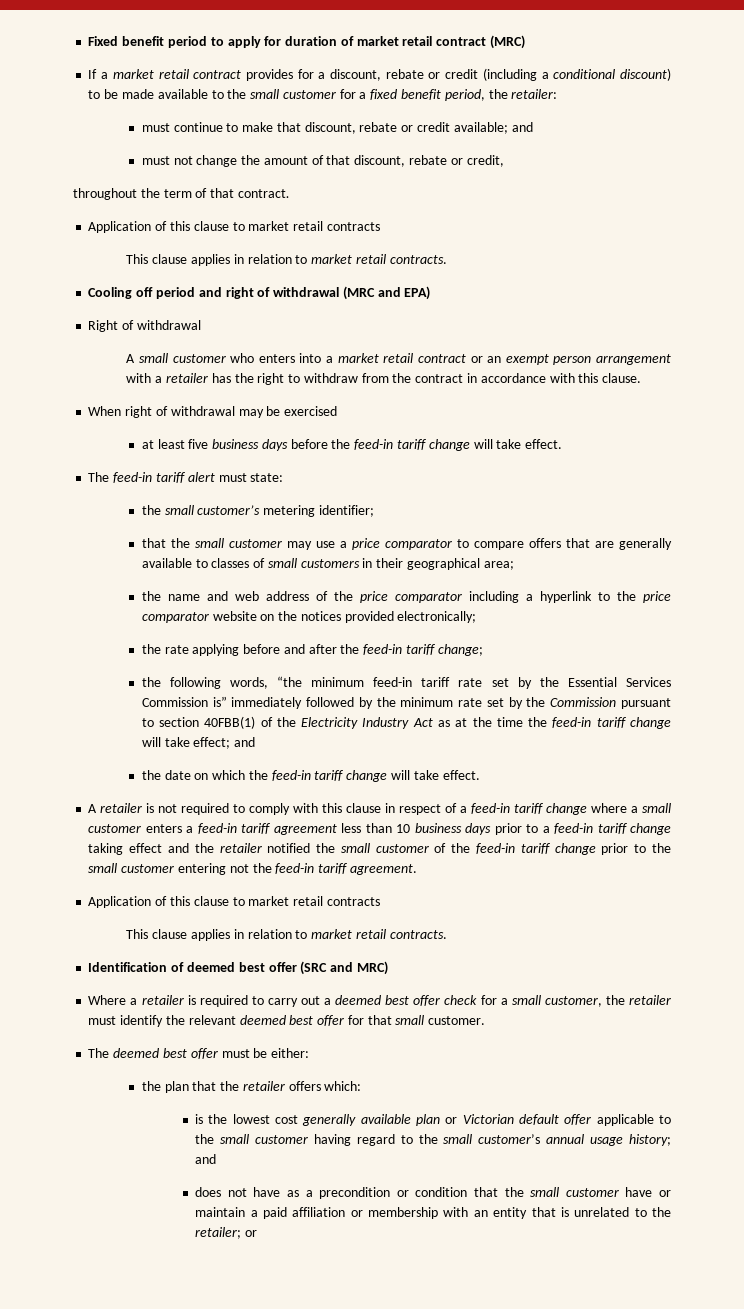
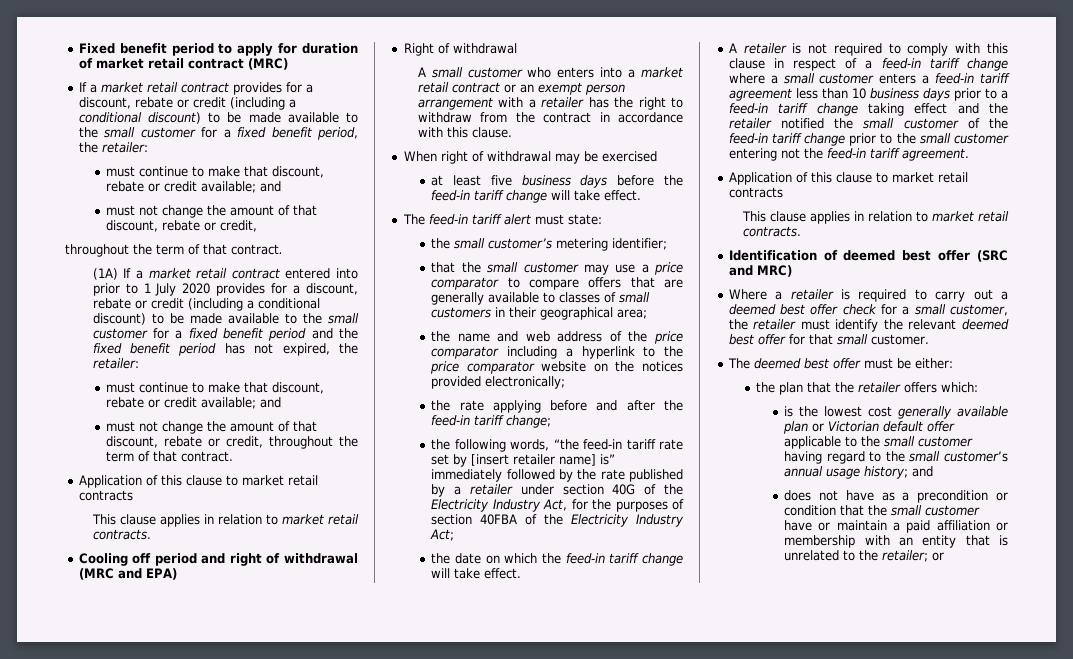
+ (1A) If a market retail contract entered into prior to 1 July 2020 provides for a discount, rebate or credit (including a conditional discount) to be made available to the small customer for a fixed benefit period and the fixed benefit period has not expired, the retailer:
+ must continue to make that discount, rebate or credit available; and
+ must not change the amount of that discount, rebate or credit, throughout the term of that contract.
- the following words, “the minimum feed-in tariff rate set by the Essential Services Commission is” immediately followed by the minimum rate set by the Commission pursuant to section 40FBB(1) of the Electricity Industry Act as at the time the feed-in tariff change will take effect; and
+ the following words, “the feed-in tariff rate set by [insert retailer name] is” immediately followed by the rate published by a retailer under section 40G of the Electricity Industry Act, for the purposes of section 40FBA of the Electricity Industry Act;

